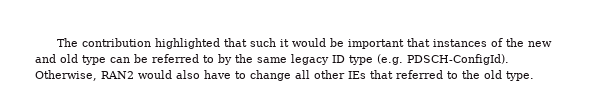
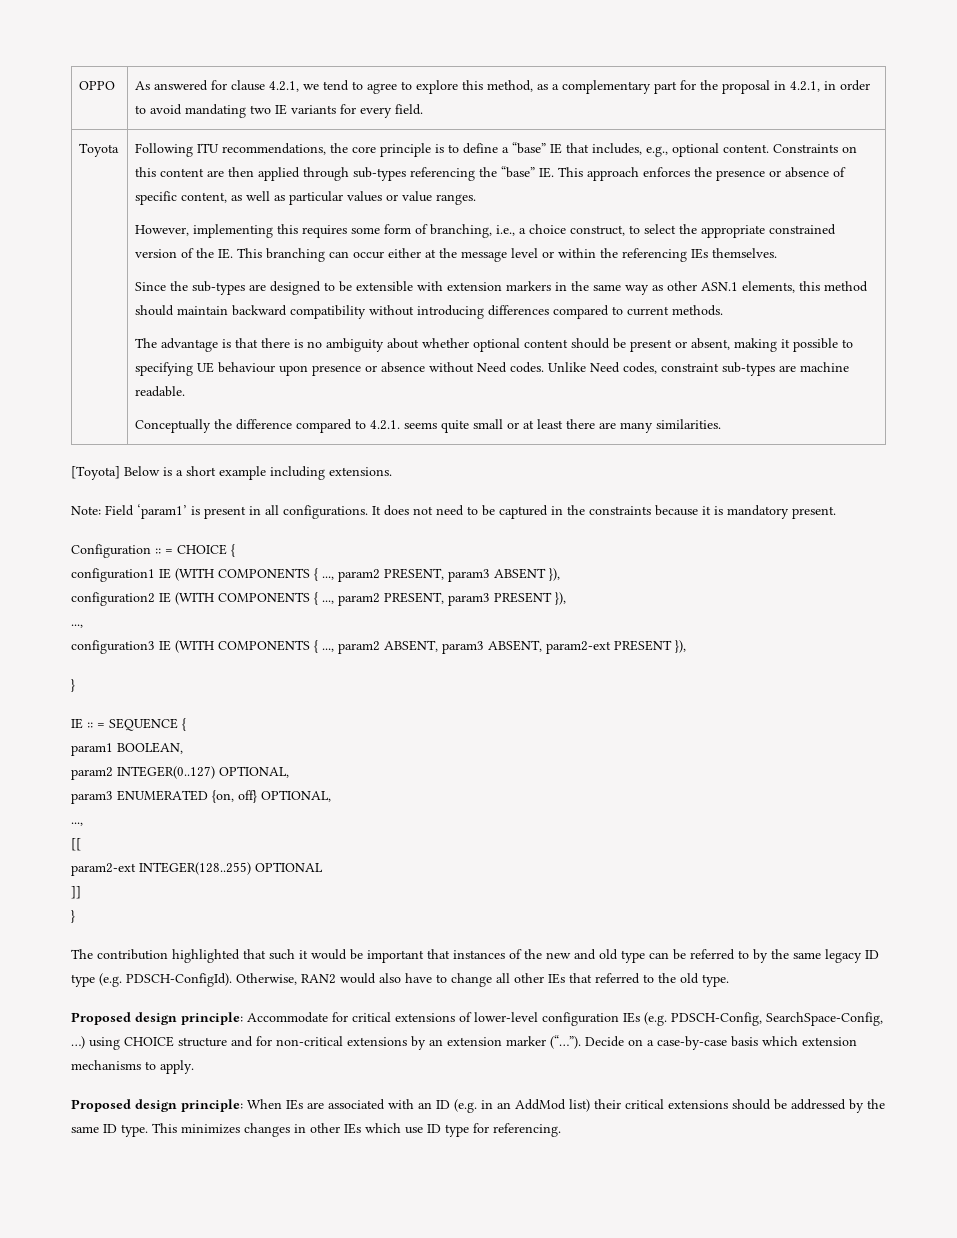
+ OPPO | As answered for clause 4.2.1, we tend to agree to explore this method, as a complementary part for the proposal in 4.2.1, in order to avoid mandating two IE variants for every field.
+ Toyota | Following ITU recommendations, the core principle is to define a “base” IE that includes, e.g., optional content. Constraints on this content are then applied through sub-types referencing the “base” IE. This approach enforces the presence or absence of specific content, as well as particular values or value ranges.
+ However, implementing this requires some form of branching, i.e., a choice construct, to select the appropriate constrained version of the IE. This branching can occur either at the message level or within the referencing IEs themselves.
+ Since the sub-types are designed to be extensible with extension markers in the same way as other ASN.1 elements, this method should maintain backward compatibility without introducing differences compared to current methods.
+ The advantage is that there is no ambiguity about whether optional content should be present or absent, making it possible to specifying UE behaviour upon presence or absence without Need codes. Unlike Need codes, constraint sub-types are machine readable.
+ Conceptually the difference compared to 4.2.1. seems quite small or at least there are many similarities.
+ [Toyota] Below is a short example including extensions.
+ Note: Field ‘param1’ is present in all configurations. It does not need to be captured in the constraints because it is mandatory present.
+ Configuration :: = CHOICE {
+ configuration1 IE (WITH COMPONENTS { ..., param2 PRESENT, param3 ABSENT }),
+ configuration2 IE (WITH COMPONENTS { ..., param2 PRESENT, param3 PRESENT }),
+ ...,
+ configuration3 IE (WITH COMPONENTS { ..., param2 ABSENT, param3 ABSENT, param2-ext PRESENT }),
+ }
+ IE :: = SEQUENCE {
+ param1 BOOLEAN,
+ param2 INTEGER(0..127) OPTIONAL,
+ param3 ENUMERATED {on, off} OPTIONAL,
+ ...,
+ [[
+ param2-ext INTEGER(128..255) OPTIONAL
+ ]]
+ }
+ Proposed design principle: Accommodate for critical extensions of lower-level configuration IEs (e.g. PDSCH-Config, SearchSpace-Config, …) using CHOICE structure and for non-critical extensions by an extension marker (“…”). Decide on a case-by-case basis which extension mechanisms to apply.
+ Proposed design principle: When IEs are associated with an ID (e.g. in an AddMod list) their critical extensions should be addressed by the same ID type. This minimizes changes in other IEs which use ID type for referencing.

